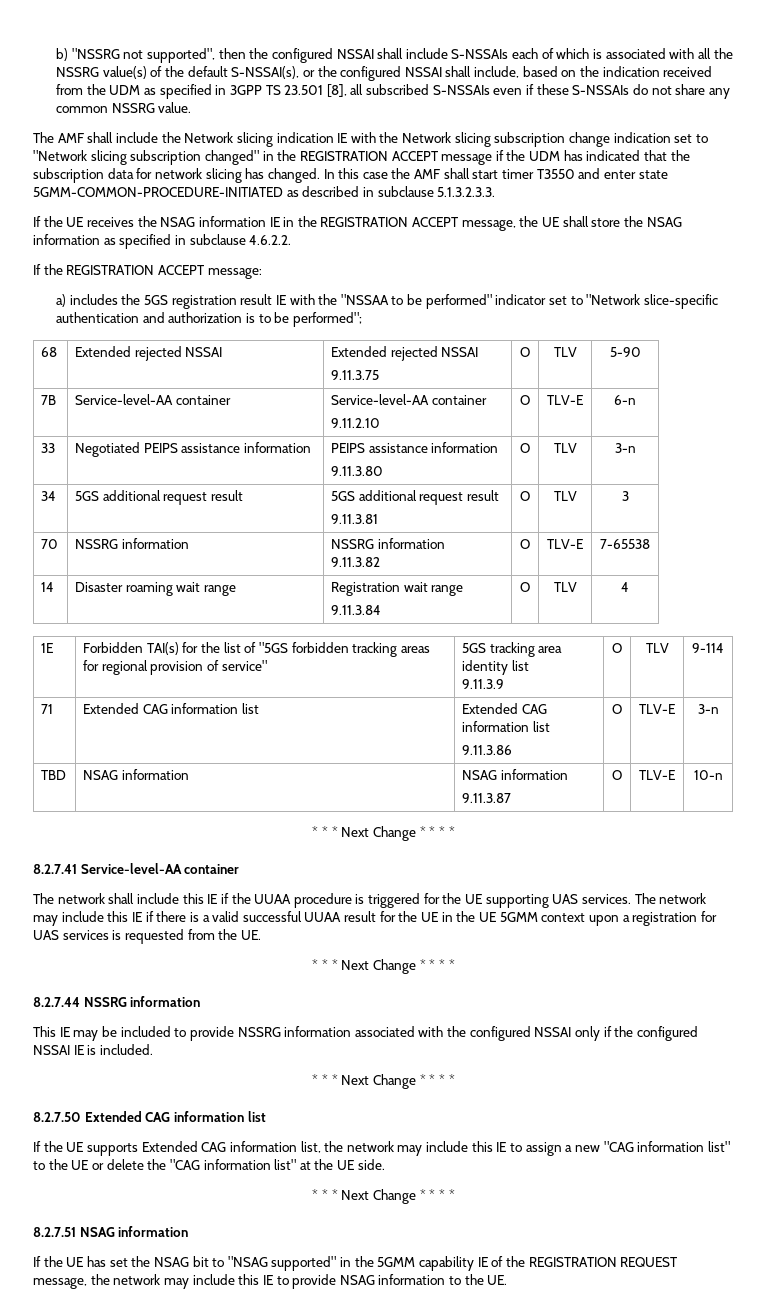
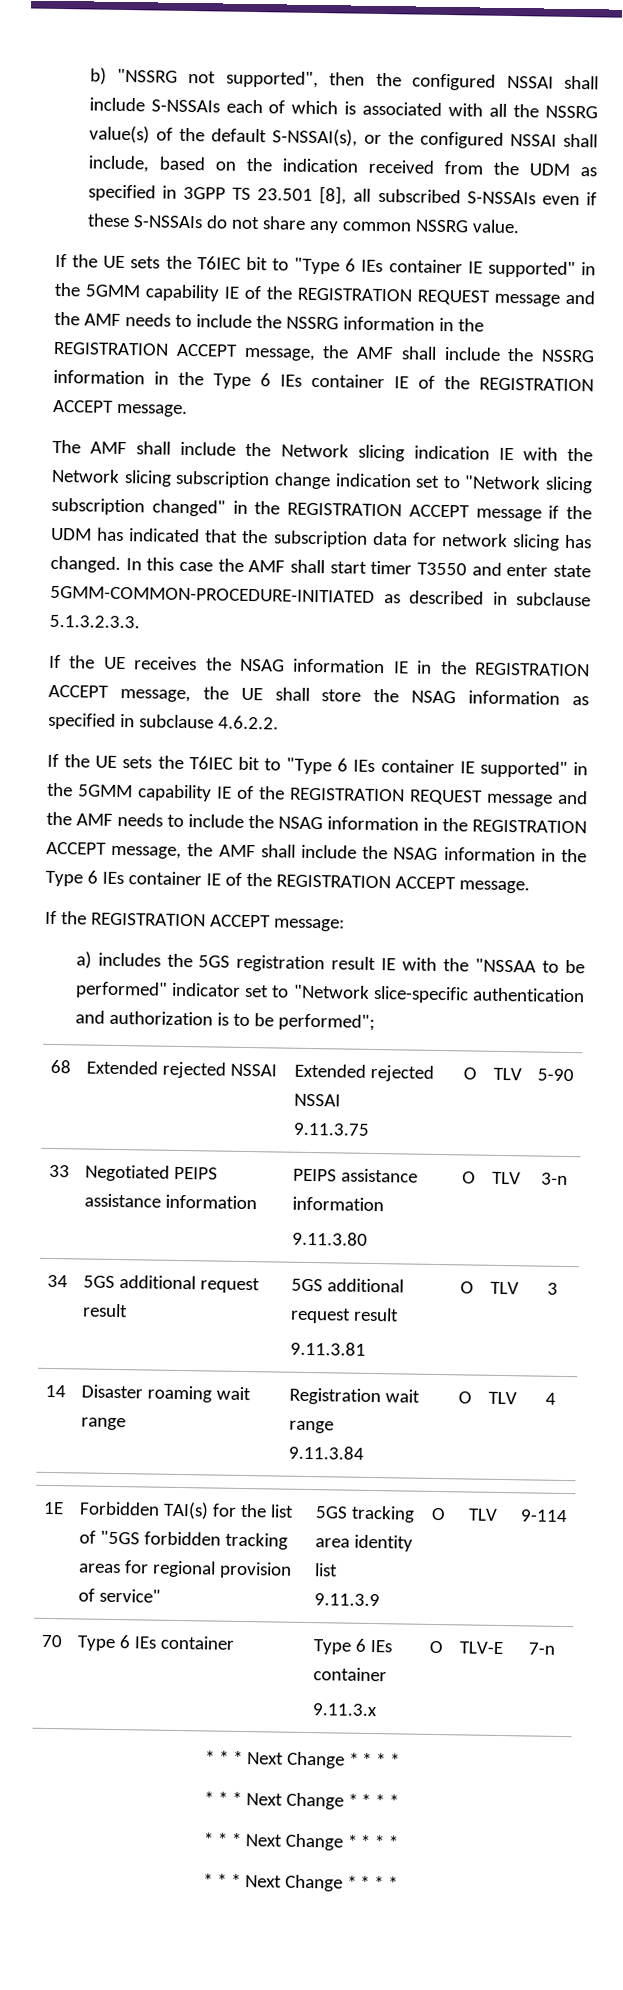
+ If the UE sets the T6IEC bit to "Type 6 IEs container IE supported" in the 5GMM capability IE of the REGISTRATION REQUEST message and the AMF needs to include the NSSRG information in the REGISTRATION ACCEPT message, the AMF shall include the NSSRG information in the Type 6 IEs container IE of the REGISTRATION ACCEPT message.
+ If the UE sets the T6IEC bit to "Type 6 IEs container IE supported" in the 5GMM capability IE of the REGISTRATION REQUEST message and the AMF needs to include the NSAG information in the REGISTRATION ACCEPT message, the AMF shall include the NSAG information in the Type 6 IEs container IE of the REGISTRATION ACCEPT message.
- 7B | Service-level-AA container | Service-level-AA container
- 9.11.2.10 | O | TLV-E | 6-n
- 70 | NSSRG information | NSSRG information
- 9.11.3.82 | O | TLV-E | 7-65538
- 71 | Extended CAG information list | Extended CAG information list
- 9.11.3.86 | O | TLV-E | 3-n
- TBD | NSAG information | NSAG information
- 9.11.3.87 | O | TLV-E | 10-n
+ 70 | Type 6 IEs container | Type 6 IEs container
+ 9.11.3.x | O | TLV-E | 7-n
  * * * Next Change * * * *
- 8.2.7.41 Service-level-AA container
- The network shall include this IE if the UUAA procedure is triggered for the UE supporting UAS services. The network may include this IE if there is a valid successful UUAA result for the UE in the UE 5GMM context upon a registration for UAS services is requested from the UE.
  * * * Next Change * * * *
- 8.2.7.44 NSSRG information
- This IE may be included to provide NSSRG information associated with the configured NSSAI only if the configured NSSAI IE is included.
  * * * Next Change * * * *
- 8.2.7.50 Extended CAG information list
- If the UE supports Extended CAG information list, the network may include this IE to assign a new "CAG information list" to the UE or delete the "CAG information list" at the UE side.
  * * * Next Change * * * *
- 8.2.7.51 NSAG information
- If the UE has set the NSAG bit to "NSAG supported" in the 5GMM capability IE of the REGISTRATION REQUEST message, the network may include this IE to provide NSAG information to the UE.

